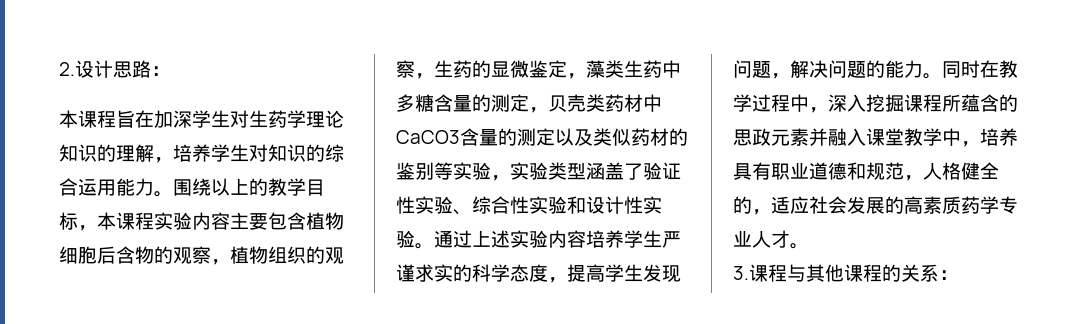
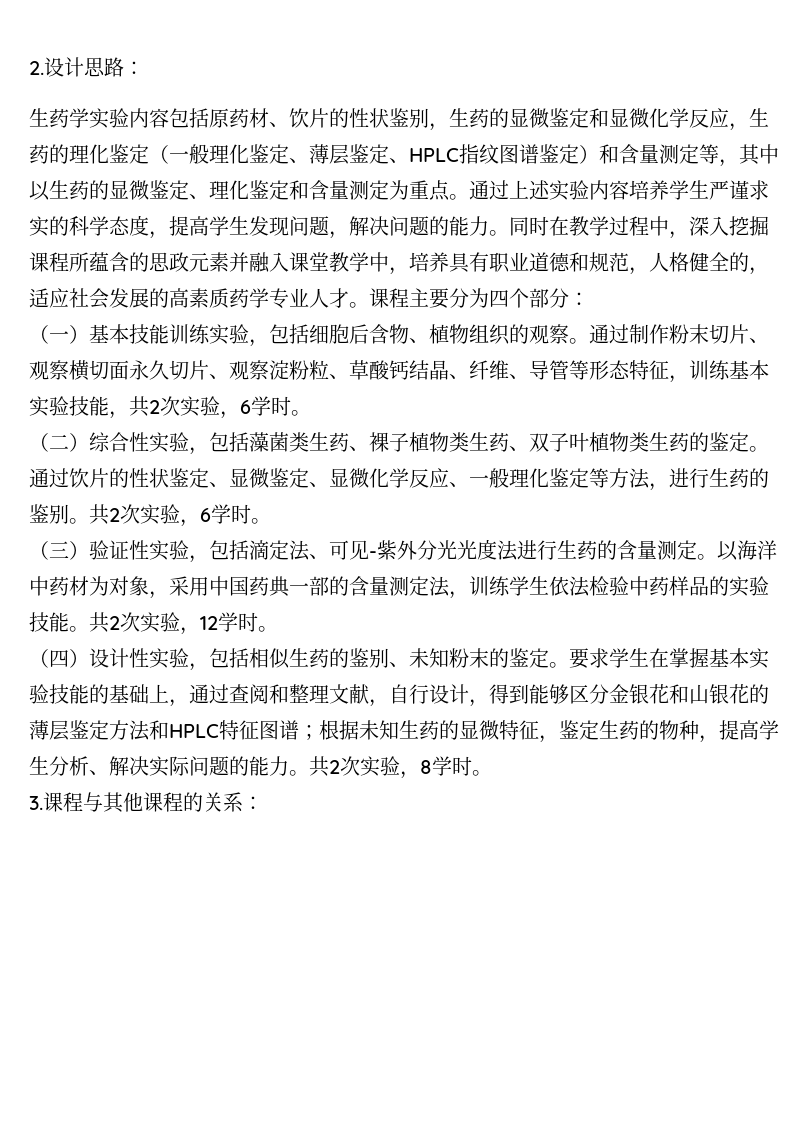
- 本课程旨在加深学生对生药学理论知识的理解，培养学生对知识的综合运用能力。围绕以上的教学目标，本课程实验内容主要包含植物细胞后含物的观察，植物组织的观察，生药的显微鉴定，藻类生药中多糖含量的测定，贝壳类药材中CaCO3含量的测定以及类似药材的鉴别等实验，实验类型涵盖了验证性实验、综合性实验和设计性实验。
+ 生药学实验内容包括原药材、饮片的性状鉴别，生药的显微鉴定和显微化学反应，生药的理化鉴定（一般理化鉴定、薄层鉴定、HPLC指纹图谱鉴定）和含量测定等，其中以生药的显微鉴定、理化鉴定和含量测定为重点。
+ 课程主要分为四个部分：
+ （一）基本技能训练实验，包括细胞后含物、植物组织的观察。通过制作粉末切片、观察横切面永久切片、观察淀粉粒、草酸钙结晶、纤维、导管等形态特征，训练基本实验技能，共2次实验，6学时。
+ （二）综合性实验，包括藻菌类生药、裸子植物类生药、双子叶植物类生药的鉴定。通过饮片的性状鉴定、显微鉴定、显微化学反应、一般理化鉴定等方法，进行生药的鉴别。共2次实验，6学时。
+ （三）验证性实验，包括滴定法、可见-紫外分光光度法进行生药的含量测定。以海洋中药材为对象，采用中国药典一部的含量测定法，训练学生依法检验中药样品的实验技能。共2次实验，12学时。
+ （四）设计性实验，包括相似生药的鉴别、未知粉末的鉴定。要求学生在掌握基本实验技能的基础上，通过查阅和整理文献，自行设计，得到能够区分金银花和山银花的薄层鉴定方法和HPLC特征图谱；根据未知生药的显微特征，鉴定生药的物种，提高学生分析、解决实际问题的能力。共2次实验，8学时。

